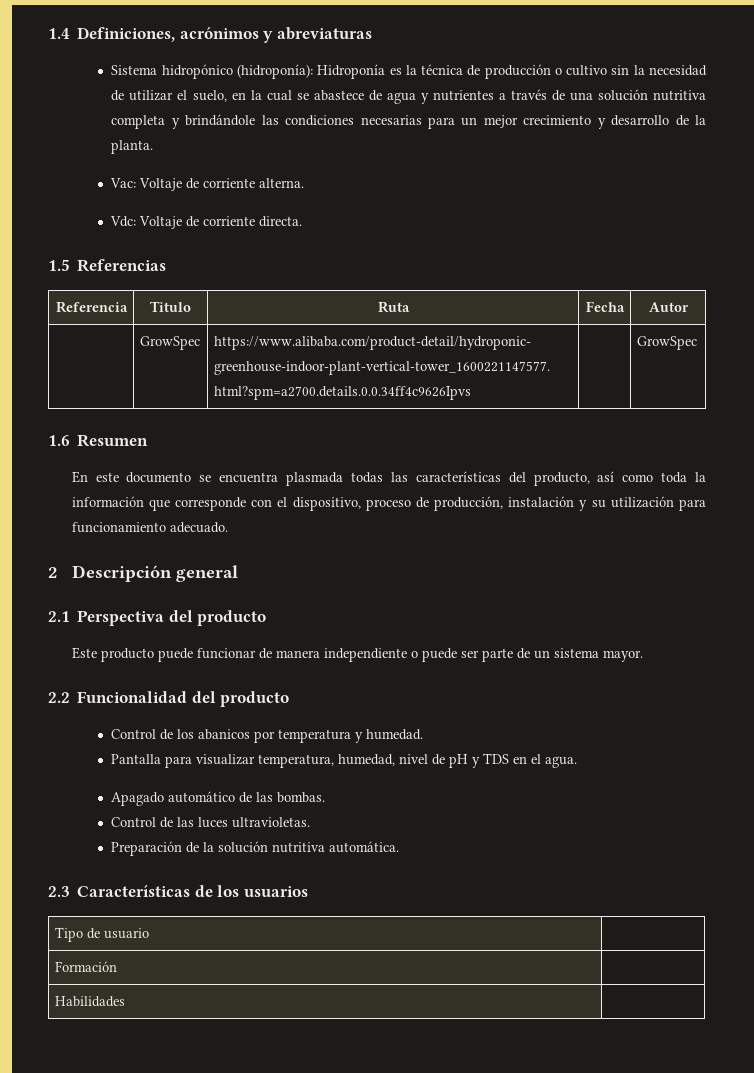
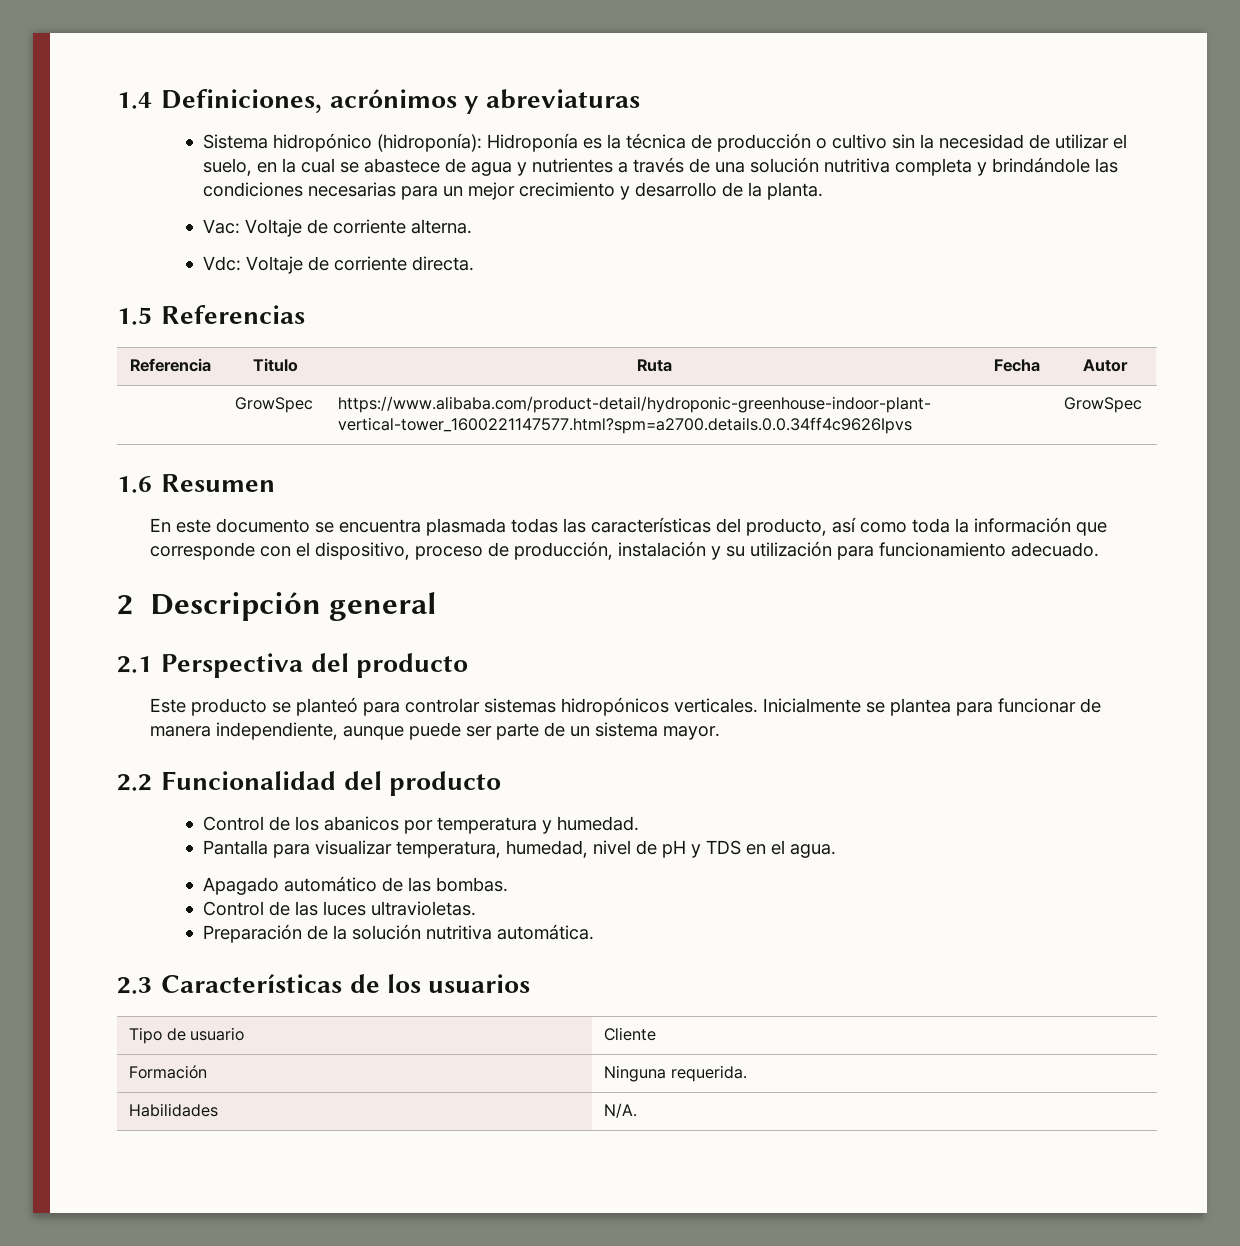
- Este producto puede funcionar de manera independiente o puede ser parte de un sistema mayor.
+ Este producto se planteó para controlar sistemas hidropónicos verticales. Inicialmente se plantea para funcionar de manera independiente, aunque puede ser parte de un sistema mayor.
- Tipo de usuario |
+ Tipo de usuario | Cliente
- Formación |
+ Formación | Ninguna requerida.
- Habilidades |
+ Habilidades | N/A.

